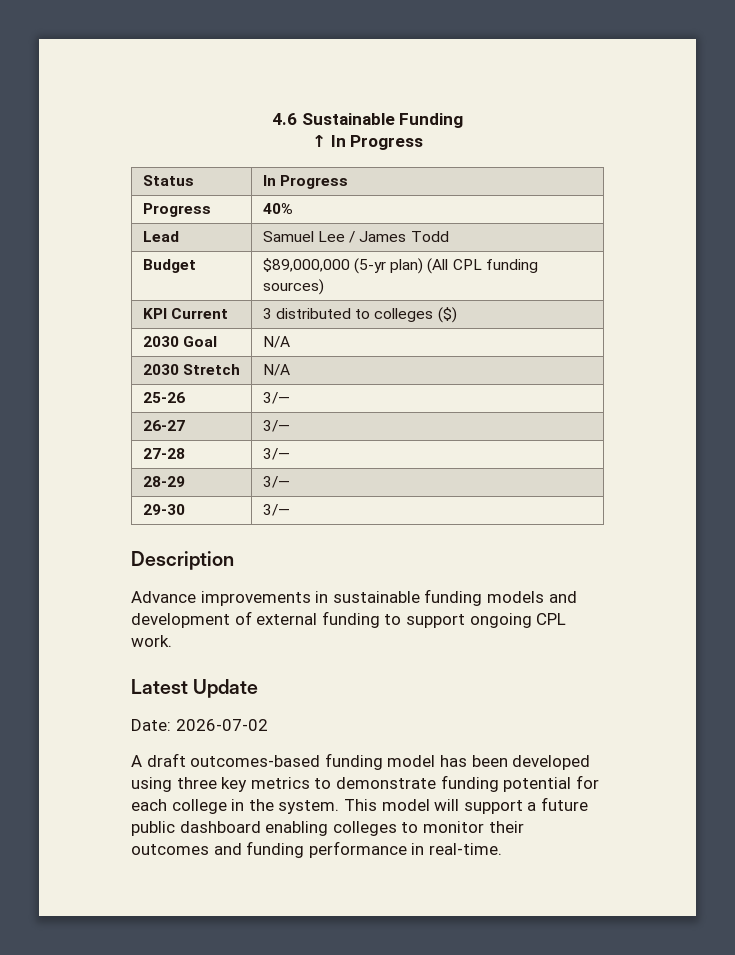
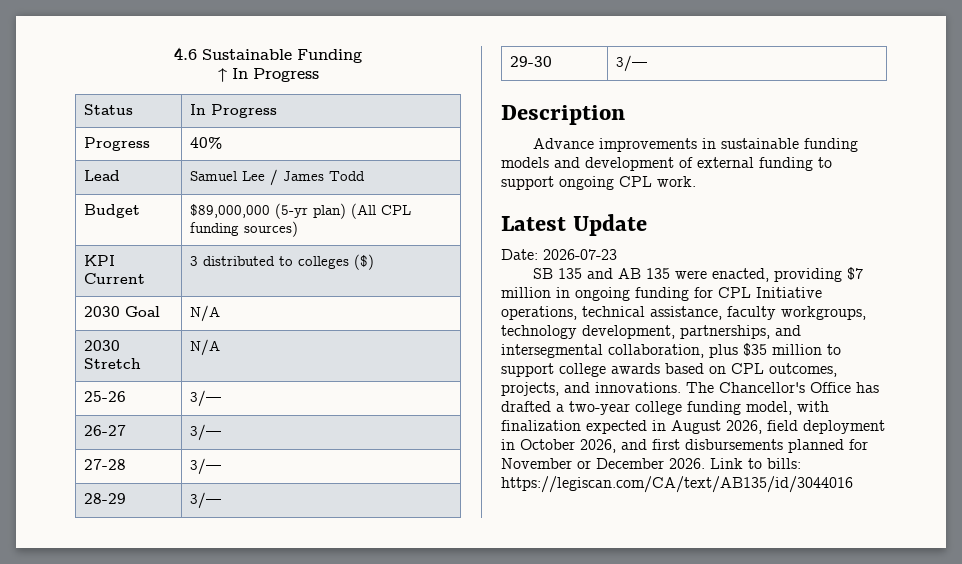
- Date: 2026-07-02
- A draft outcomes-based funding model has been developed using three key metrics to demonstrate funding potential for each college in the system. This model will support a future public dashboard enabling colleges to monitor their outcomes and funding performance in real-time.
+ Date: 2026-07-23
+ SB 135 and AB 135 were enacted, providing $7 million in ongoing funding for CPL Initiative operations, technical assistance, faculty workgroups, technology development, partnerships, and intersegmental collaboration, plus $35 million to support college awards based on CPL outcomes, projects, and innovations. The Chancellor's Office has drafted a two-year college funding model, with finalization expected in August 2026, field deployment in October 2026, and first disbursements planned for November or December 2026. Link to bills: https://legiscan.com/CA/text/AB135/id/3044016

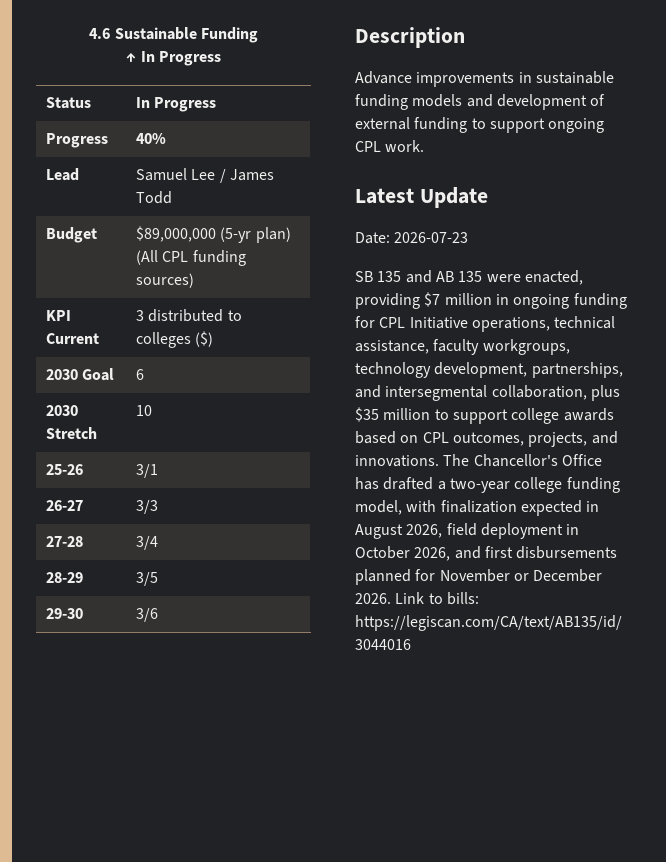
- 2030 Goal | N/A
+ 2030 Goal | 6
- 2030 Stretch | N/A
+ 2030 Stretch | 10
- 25-26 | 3/—
+ 25-26 | 3/1
- 26-27 | 3/—
+ 26-27 | 3/3
- 27-28 | 3/—
+ 27-28 | 3/4
- 28-29 | 3/—
+ 28-29 | 3/5
- 29-30 | 3/—
+ 29-30 | 3/6

